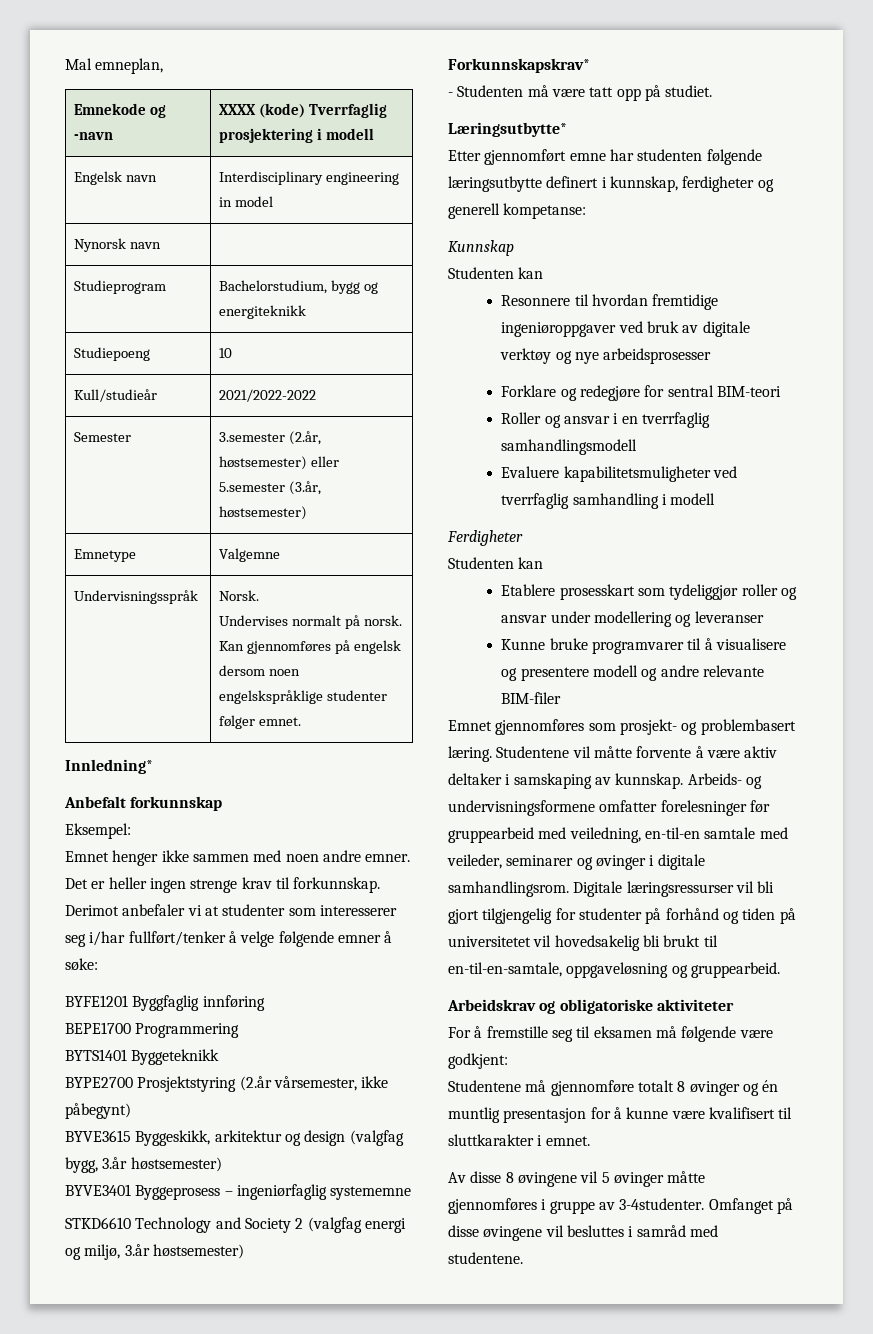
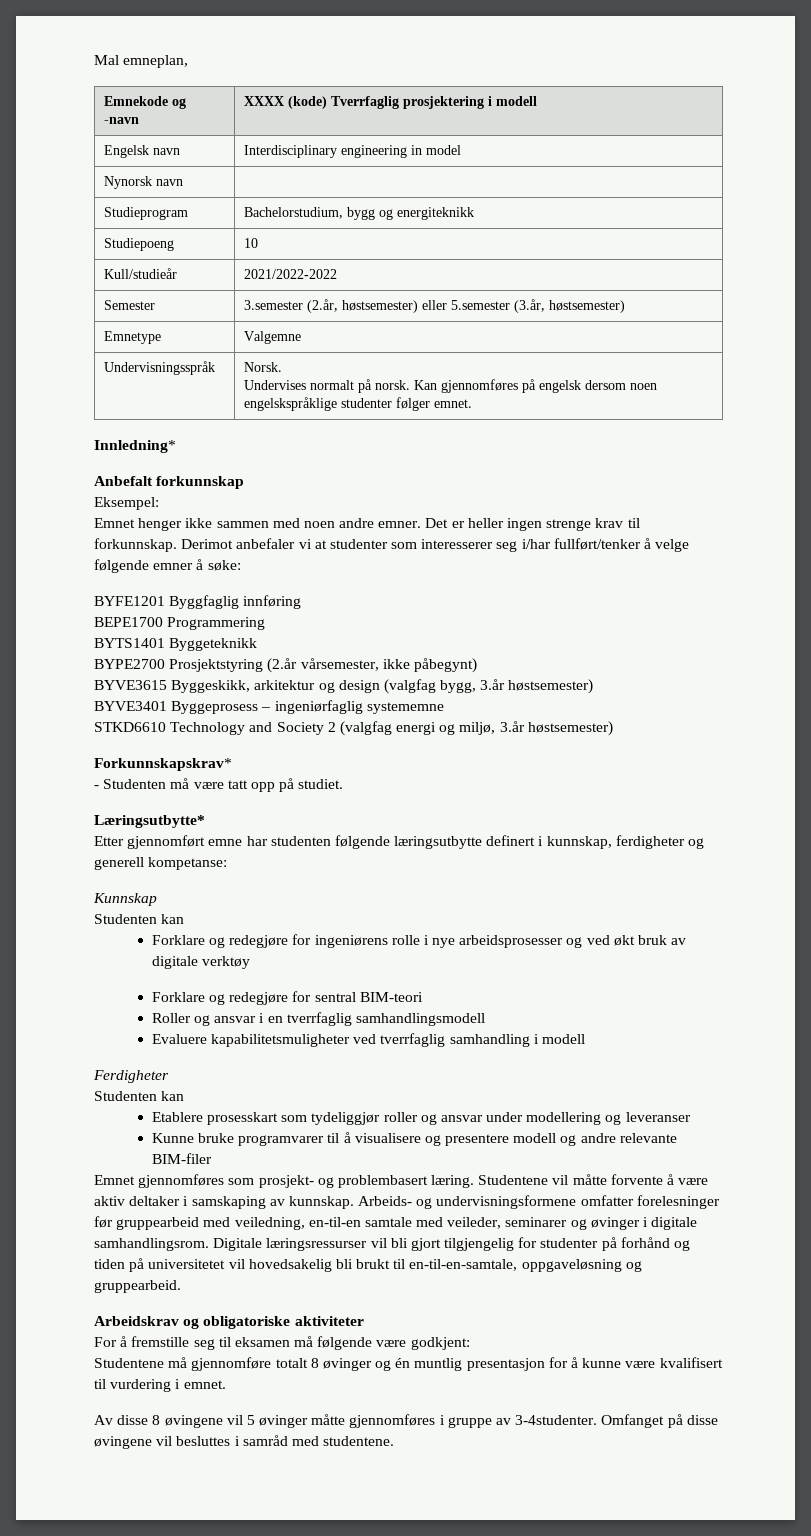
- Resonnere til hvordan fremtidige ingeniøroppgaver ved bruk av digitale verktøy og nye arbeidsprosesser
+ Forklare og redegjøre for ingeniørens rolle i nye arbeidsprosesser og ved økt bruk av digitale verktøy
- Studentene må gjennomføre totalt 8 øvinger og én muntlig presentasjon for å kunne være kvalifisert til sluttkarakter i emnet.
+ Studentene må gjennomføre totalt 8 øvinger og én muntlig presentasjon for å kunne være kvalifisert til vurdering i emnet.

